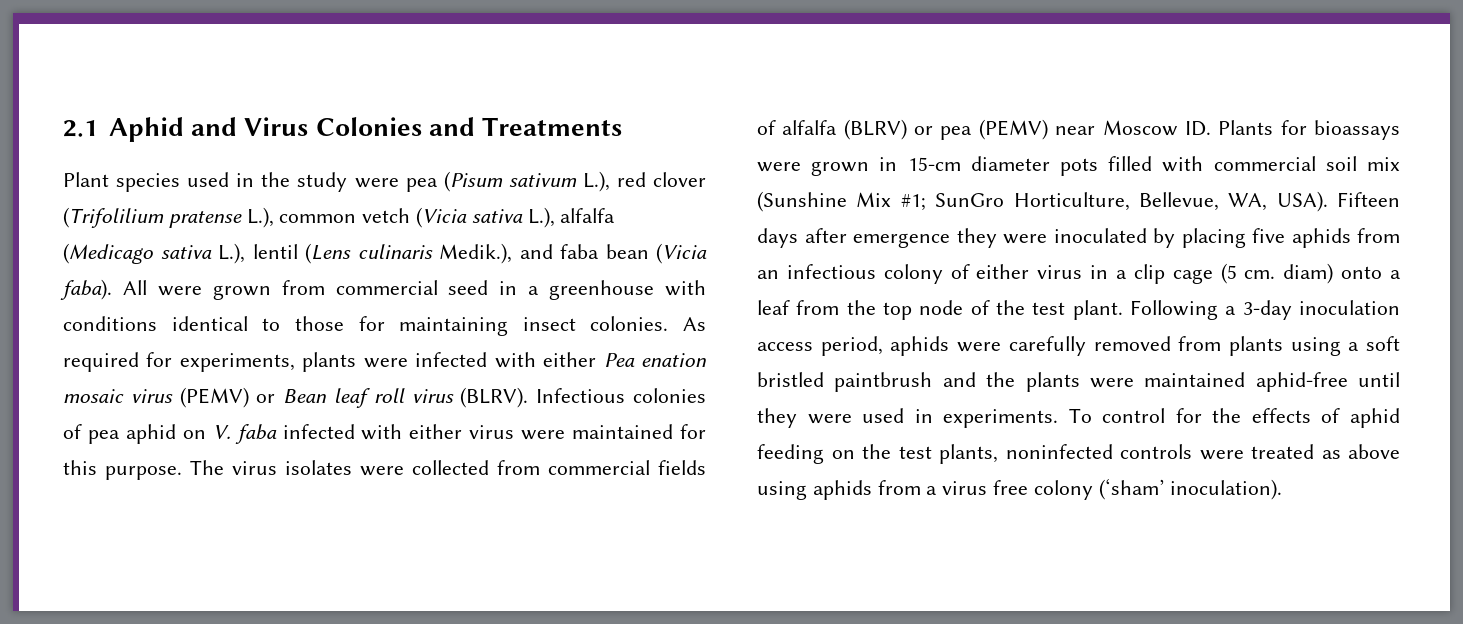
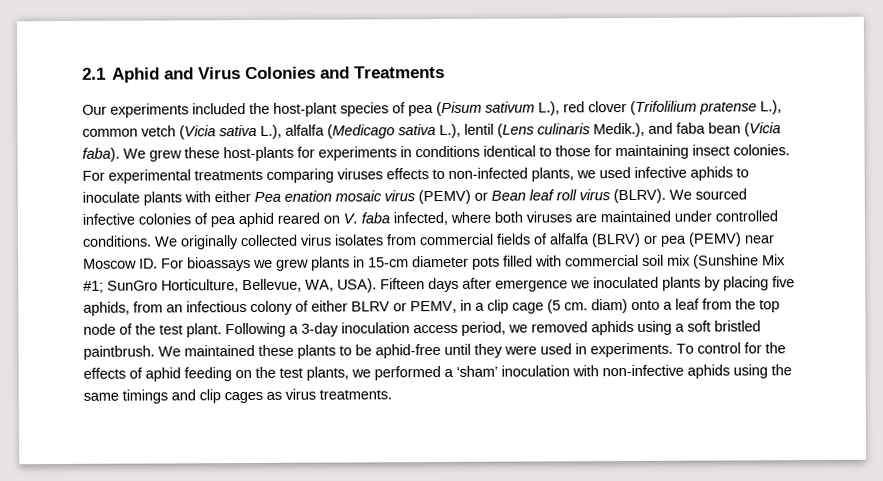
- Plant species used in the study were pea (Pisum sativum L.), red clover (Trifolilium pratense L.), common vetch (Vicia sativa L.), alfalfa (Medicago sativa L.), lentil (Lens culinaris Medik.), and faba bean (Vicia faba).
+ Our experiments included the host-plant species of pea (Pisum sativum L.), red clover (Trifolilium pratense L.), common vetch (Vicia sativa L.), alfalfa (Medicago sativa L.), lentil (Lens culinaris Medik.), and faba bean (Vicia faba).
- All were grown from commercial seed in a greenhouse with conditions identical to those for maintaining insect colonies.
+ We grew these host-plants for experiments in conditions identical to those for maintaining insect colonies.
- As required for experiments, plants were infected with either Pea enation mosaic virus (PEMV) or Bean leaf roll virus (BLRV).
+ For experimental treatments comparing viruses effects to non-infected plants, we used infective aphids to inoculate plants with either Pea enation mosaic virus (PEMV) or Bean leaf roll virus (BLRV).
- Infectious colonies of pea aphid on V. faba infected with either virus were maintained for this purpose. The virus isolates were collected from commercial fields of alfalfa (BLRV) or pea (PEMV) near Moscow ID. Plants for bioassays were grown in 15-cm diameter pots filled with commercial soil mix (Sunshine Mix #1; SunGro Horticulture, Bellevue, WA, USA).
+ We sourced infective colonies of pea aphid reared on V. faba infected, where both viruses are maintained under controlled conditions. We originally collected virus isolates from commercial fields of alfalfa (BLRV) or pea (PEMV) near Moscow ID. For bioassays we grew plants in 15-cm diameter pots filled with commercial soil mix (Sunshine Mix #1; SunGro Horticulture, Bellevue, WA, USA).
- Fifteen days after emergence they were inoculated by placing five aphids from an infectious colony of either virus in a clip cage (5 cm. diam) onto a leaf from the top node of the test plant.
+ Fifteen days after emergence we inoculated plants by placing five aphids, from an infectious colony of either BLRV or PEMV, in a clip cage (5 cm. diam) onto a leaf from the top node of the test plant.
- Following a 3-day inoculation access period, aphids were carefully removed from plants using a soft bristled paintbrush and the plants were maintained aphid-free until they were used in experiments.
+ Following a 3-day inoculation access period, we removed aphids using a soft bristled paintbrush. We maintained these plants to be aphid-free until they were used in experiments.
- To control for the effects of aphid feeding on the test plants, noninfected controls were treated as above using aphids from a virus free colony (‘sham’ inoculation).
+ To control for the effects of aphid feeding on the test plants, we performed a ‘sham’ inoculation with non-infective aphids using the same timings and clip cages as virus treatments.

